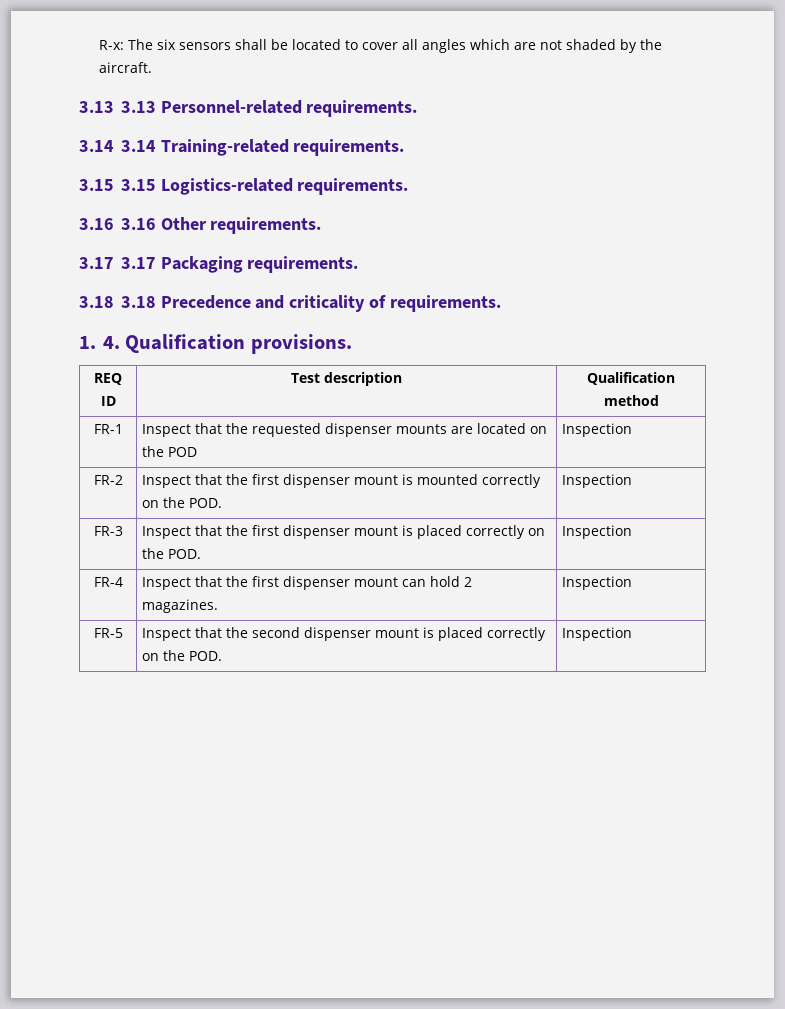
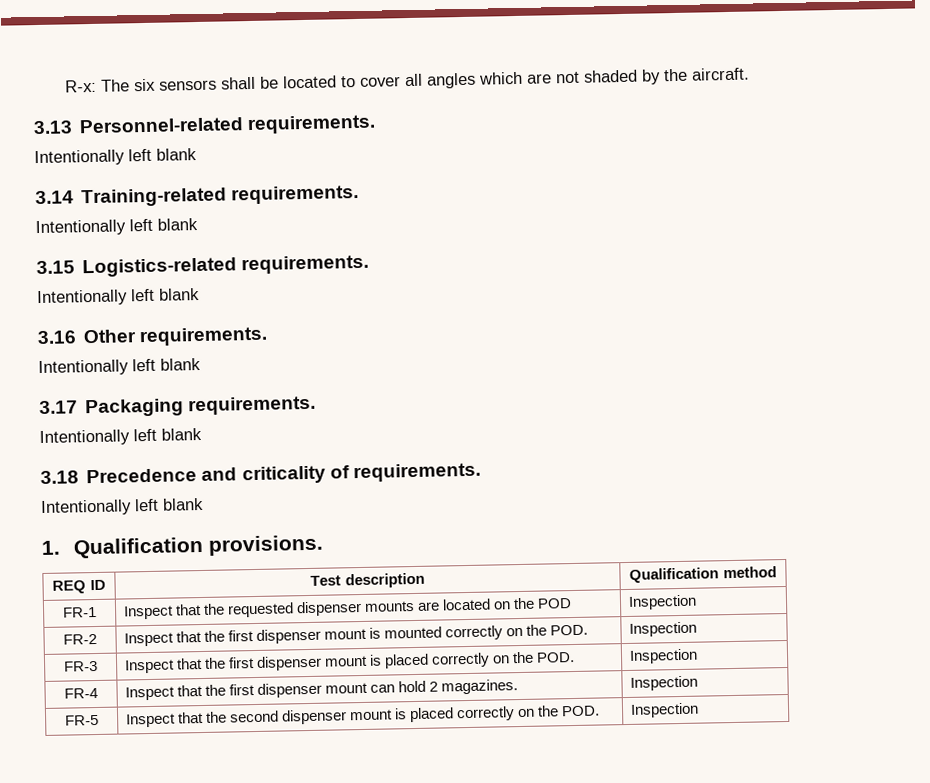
- 3.13 3.13 Personnel-related requirements.
- 3.14 3.14 Training-related requirements.
- 3.15 3.15 Logistics-related requirements.
- 3.16 3.16 Other requirements.
- 3.17 3.17 Packaging requirements.
- 3.18 3.18 Precedence and criticality of requirements.
+ 3.13 Personnel-related requirements.
+ Intentionally left blank
+ 3.14 Training-related requirements.
+ Intentionally left blank
+ 3.15 Logistics-related requirements.
+ Intentionally left blank
+ 3.16 Other requirements.
+ Intentionally left blank
+ 3.17 Packaging requirements.
+ Intentionally left blank
+ 3.18 Precedence and criticality of requirements.
+ Intentionally left blank
- 1. 4. Qualification provisions.
+ 1. Qualification provisions.

